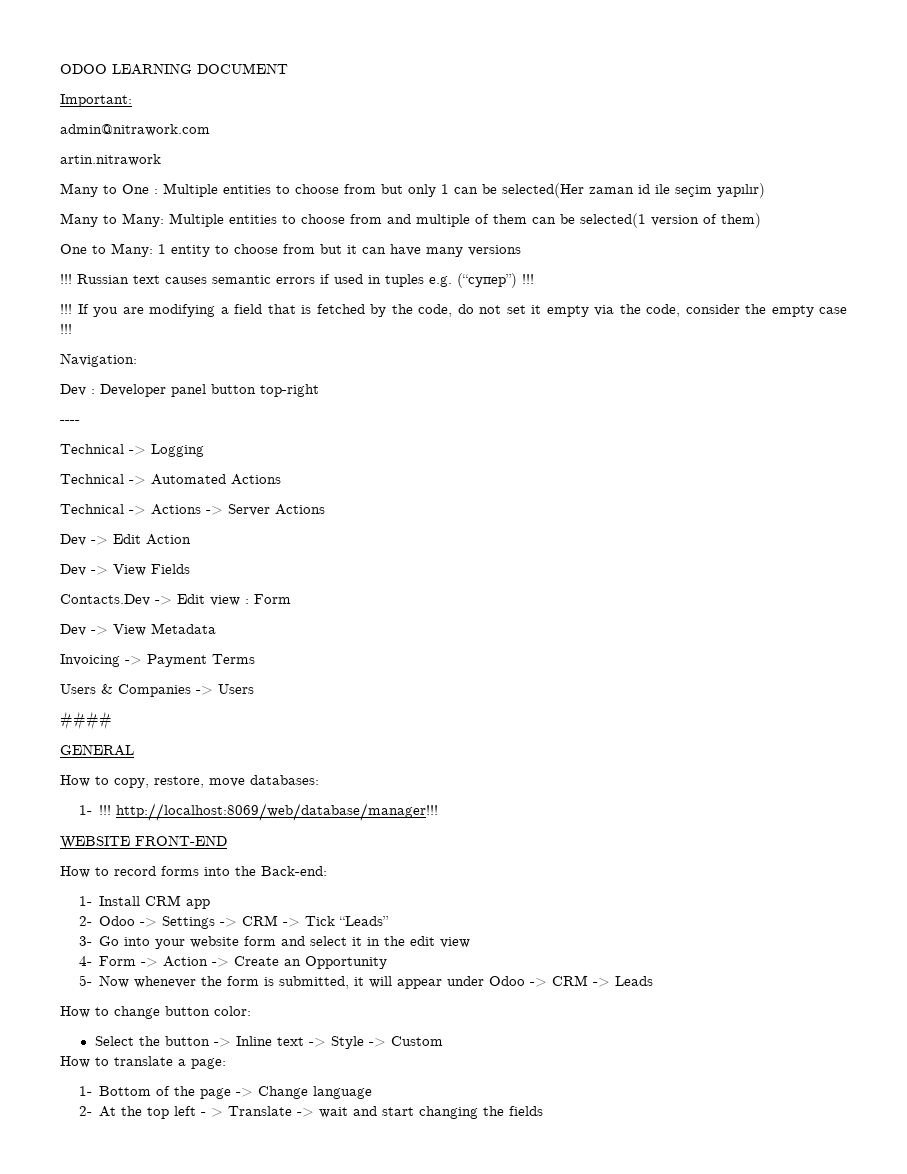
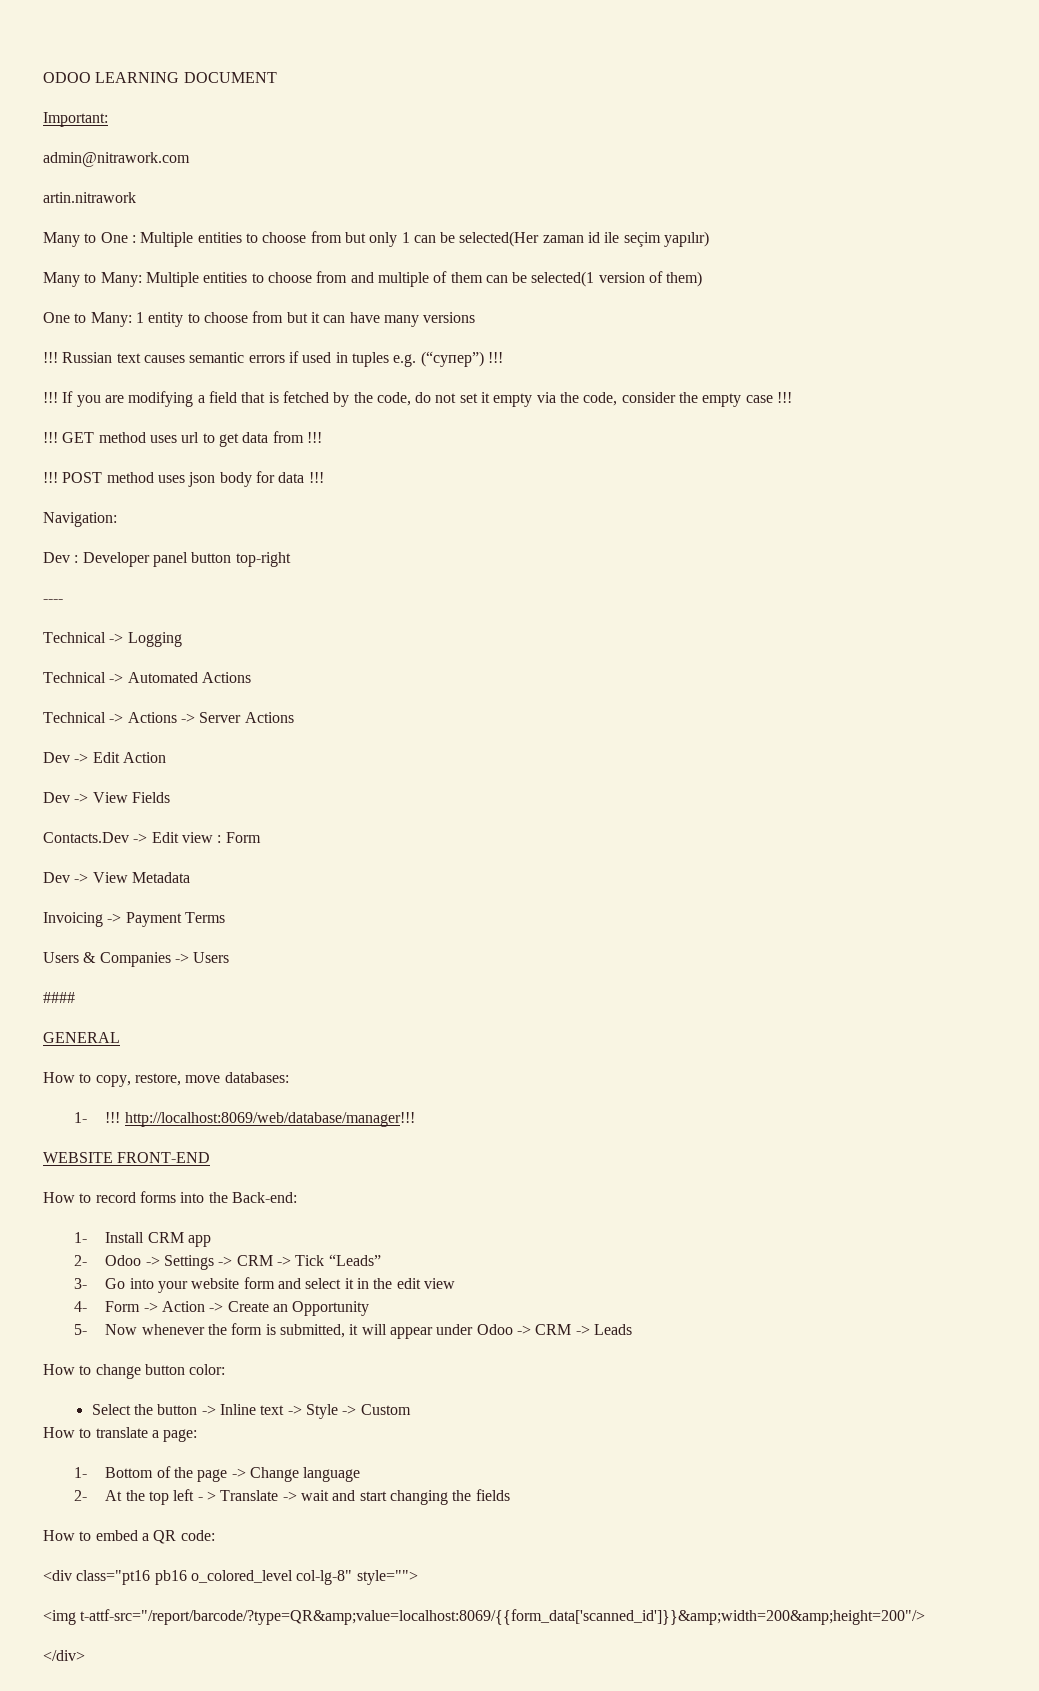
+ !!! GET method uses url to get data from !!!
+ !!! POST method uses json body for data !!!
+ How to embed a QR code:
+ <div class="pt16 pb16 o_colored_level col-lg-8" style="">
+ <img t-attf-src="/report/barcode/?type=QR&amp;value=localhost:8069/{{form_data['scanned_id']}}&amp;width=200&amp;height=200"/>
+ </div>

